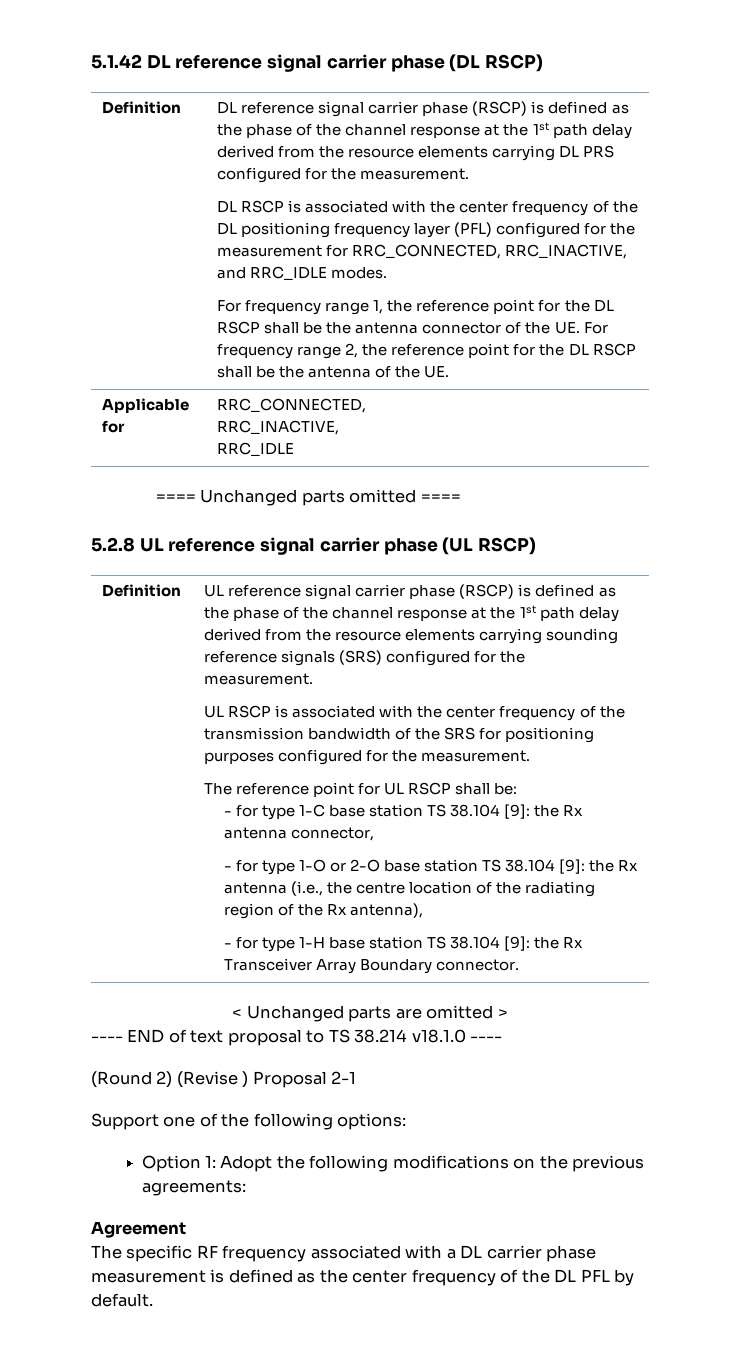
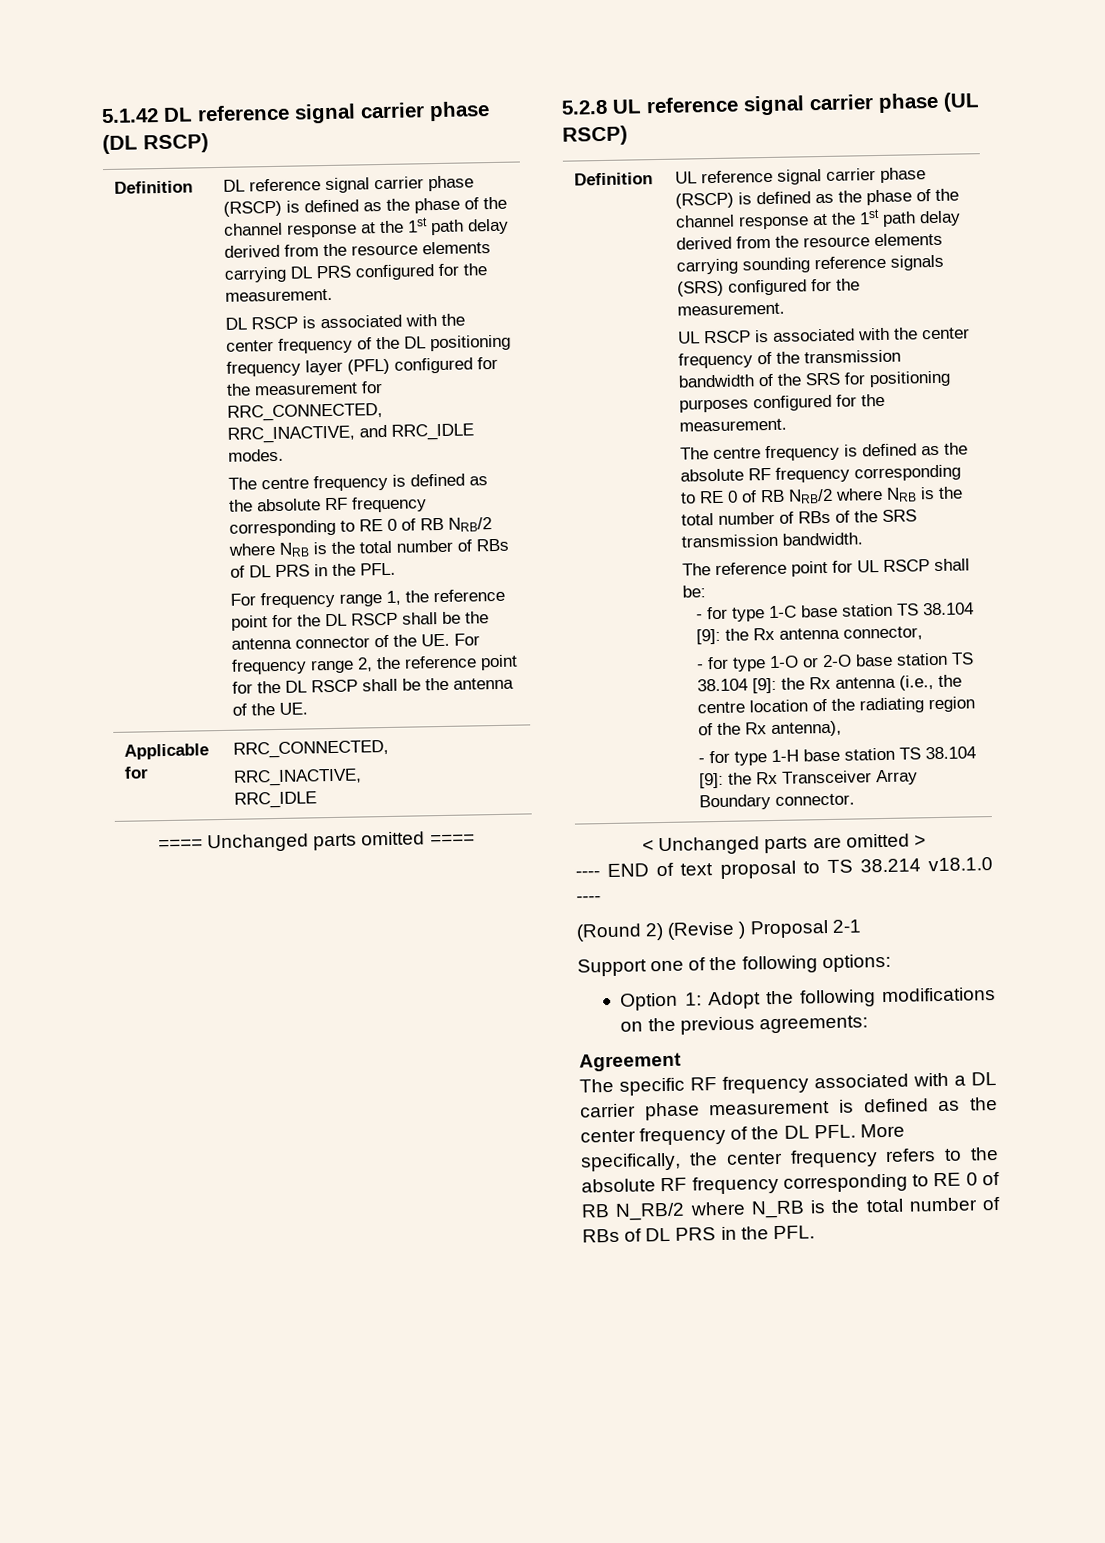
+ The centre frequency is defined as the absolute RF frequency corresponding to RE 0 of RB NRB/2 where NRB is the total number of RBs of DL PRS in the PFL.
+ The centre frequency is defined as the absolute RF frequency corresponding to RE 0 of RB NRB/2 where NRB is the total number of RBs of the SRS transmission bandwidth.
- The specific RF frequency associated with a DL carrier phase measurement is defined as the center frequency of the DL PFL by default.
+ The specific RF frequency associated with a DL carrier phase measurement is defined as the center frequency of the DL PFL. More specifically, the center frequency refers to the absolute RF frequency corresponding to RE 0 of RB N_RB/2 where N_RB is the total number of RBs of DL PRS in the PFL.

